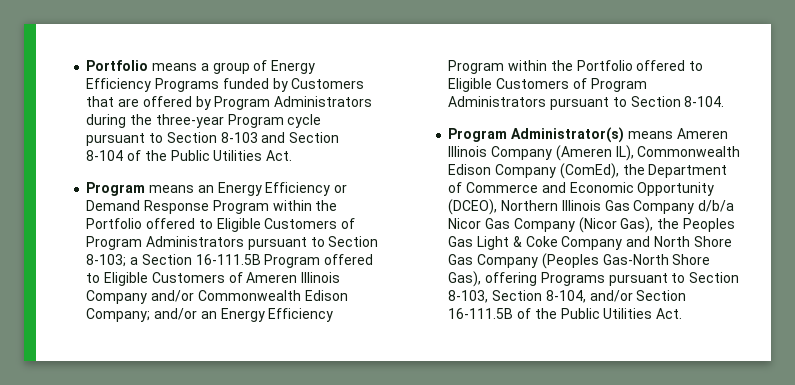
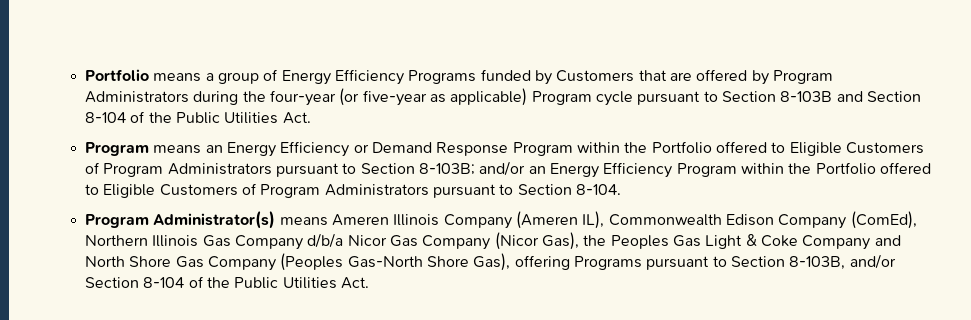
- Portfolio means a group of Energy Efficiency Programs funded by Customers that are offered by Program Administrators during the three-year Program cycle pursuant to Section 8-103 and Section 8-104 of the Public Utilities Act.
+ Portfolio means a group of Energy Efficiency Programs funded by Customers that are offered by Program Administrators during the four-year (or five-year as applicable) Program cycle pursuant to Section 8-103B and Section 8-104 of the Public Utilities Act.
- Program means an Energy Efficiency or Demand Response Program within the Portfolio offered to Eligible Customers of Program Administrators pursuant to Section 8-103; a Section 16-111.5B Program offered to Eligible Customers of Ameren Illinois Company and/or Commonwealth Edison Company; and/or an Energy Efficiency Program within the Portfolio offered to Eligible Customers of Program Administrators pursuant to Section 8-104.
+ Program means an Energy Efficiency or Demand Response Program within the Portfolio offered to Eligible Customers of Program Administrators pursuant to Section 8-103B; and/or an Energy Efficiency Program within the Portfolio offered to Eligible Customers of Program Administrators pursuant to Section 8-104.
- Program Administrator(s) means Ameren Illinois Company (Ameren IL), Commonwealth Edison Company (ComEd), the Department of Commerce and Economic Opportunity (DCEO), Northern Illinois Gas Company d/b/a Nicor Gas Company (Nicor Gas), the Peoples Gas Light & Coke Company and North Shore Gas Company (Peoples Gas-North Shore Gas), offering Programs pursuant to Section 8-103, Section 8-104, and/or Section 16-111.5B of the Public Utilities Act.
+ Program Administrator(s) means Ameren Illinois Company (Ameren IL), Commonwealth Edison Company (ComEd), Northern Illinois Gas Company d/b/a Nicor Gas Company (Nicor Gas), the Peoples Gas Light & Coke Company and North Shore Gas Company (Peoples Gas-North Shore Gas), offering Programs pursuant to Section 8-103B, and/or Section 8-104 of the Public Utilities Act.

